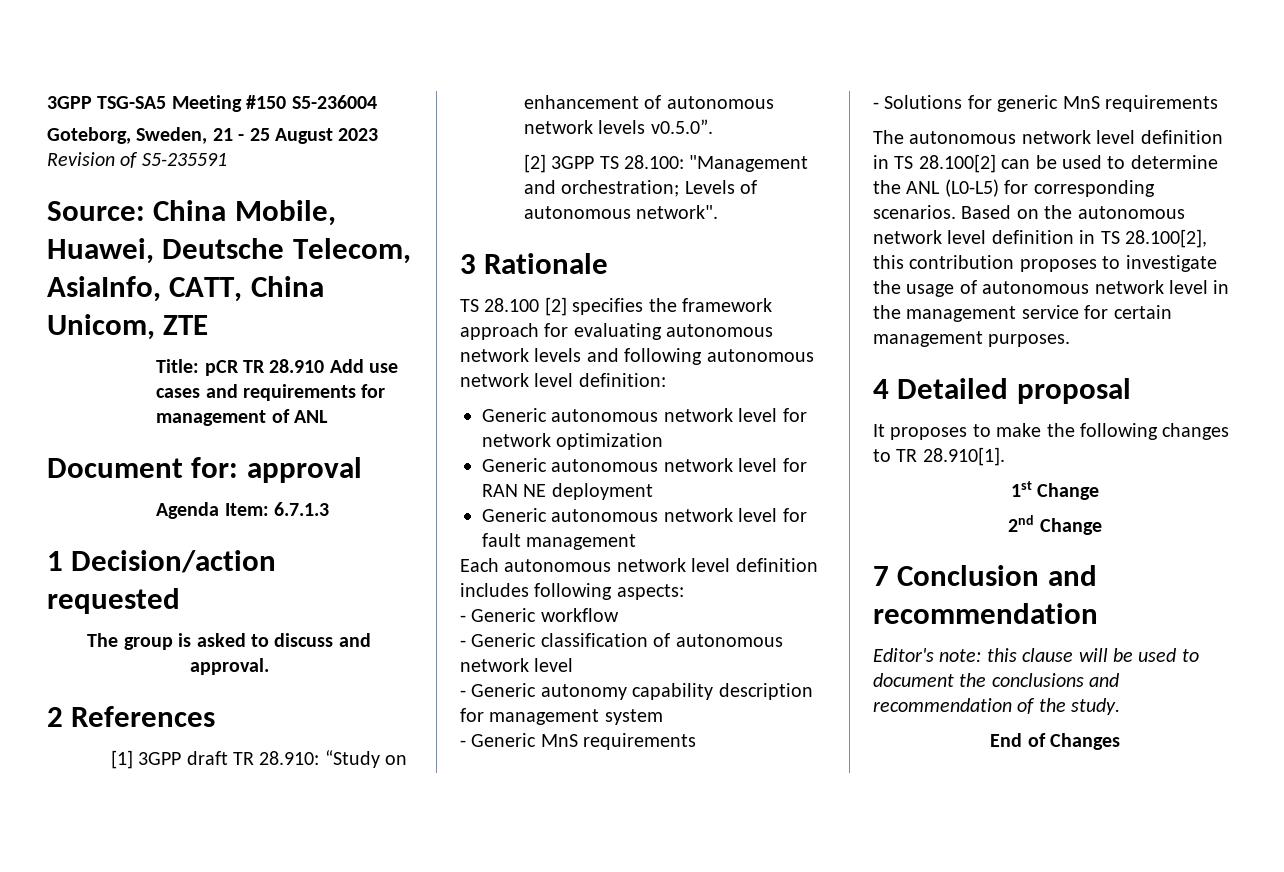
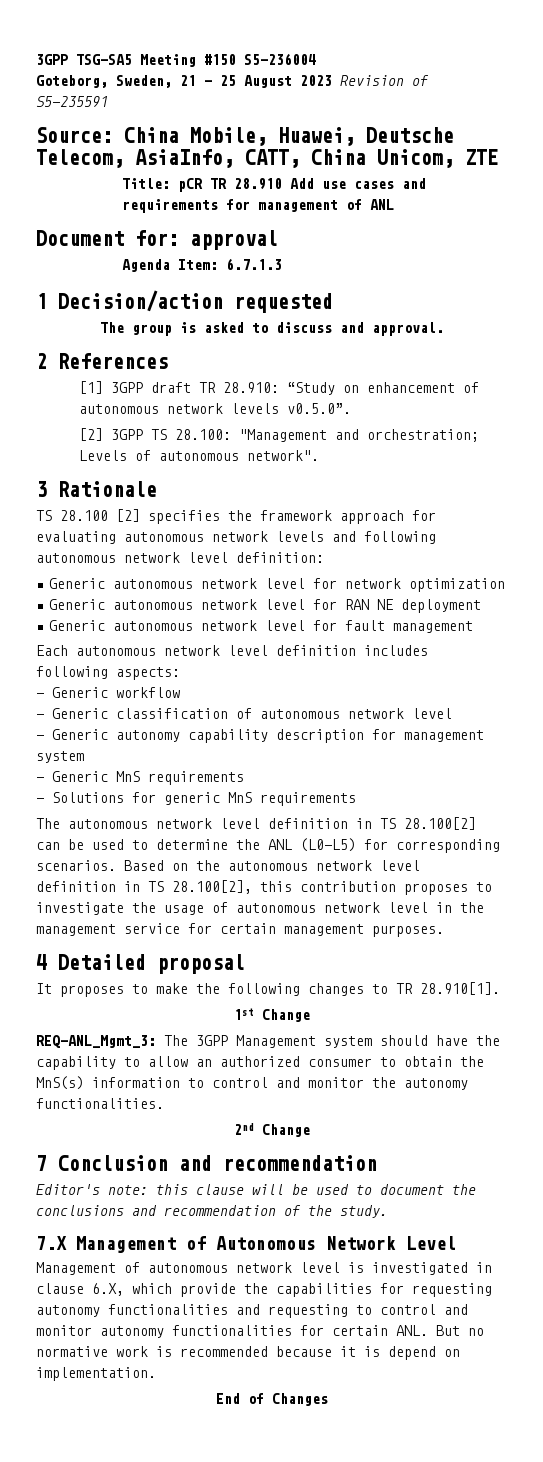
+ REQ-ANL_Mgmt_3: The 3GPP Management system should have the capability to allow an authorized consumer to obtain the MnS(s) information to control and monitor the autonomy functionalities.
+ 7.X Management of Autonomous Network Level
+ Management of autonomous network level is investigated in clause 6.X, which provide the capabilities for requesting autonomy functionalities and requesting to control and monitor autonomy functionalities for certain ANL. But no normative work is recommended because it is depend on implementation.

